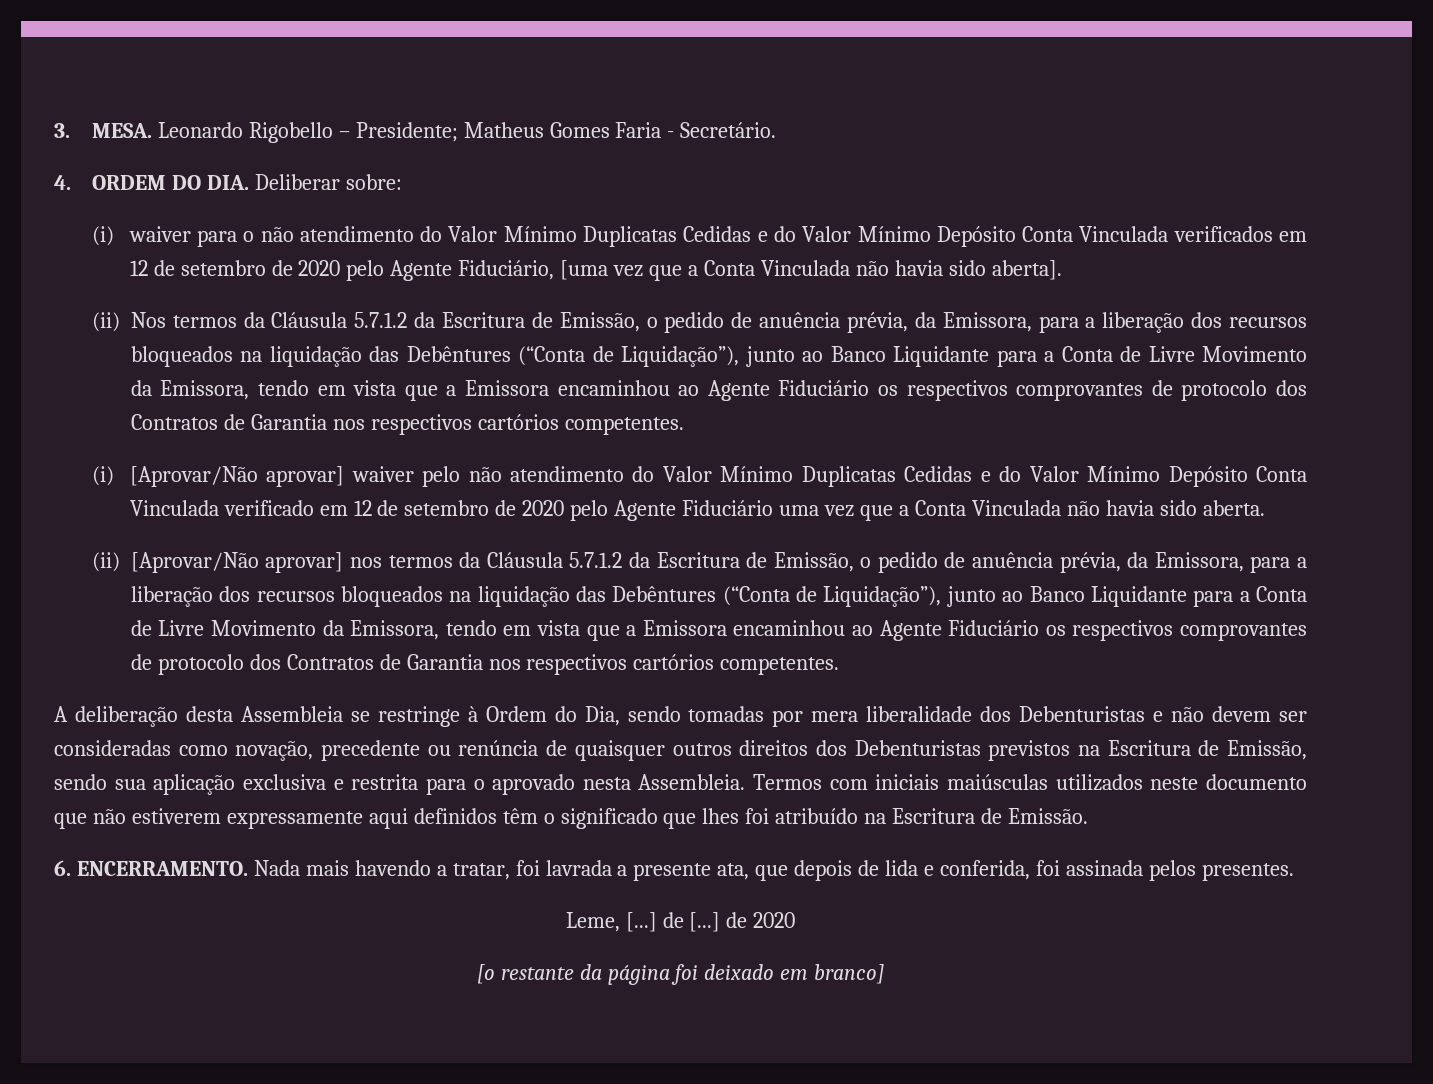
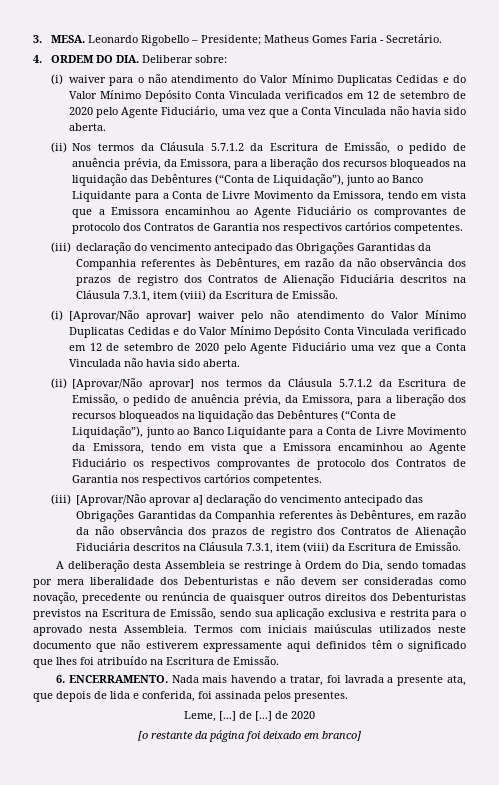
- (i) waiver para o não atendimento do Valor Mínimo Duplicatas Cedidas e do Valor Mínimo Depósito Conta Vinculada verificados em 12 de setembro de 2020 pelo Agente Fiduciário, [uma vez que a Conta Vinculada não havia sido aberta].
+ (i) waiver para o não atendimento do Valor Mínimo Duplicatas Cedidas e do Valor Mínimo Depósito Conta Vinculada verificados em 12 de setembro de 2020 pelo Agente Fiduciário, uma vez que a Conta Vinculada não havia sido aberta.
- (ii) Nos termos da Cláusula 5.7.1.2 da Escritura de Emissão, o pedido de anuência prévia, da Emissora, para a liberação dos recursos bloqueados na liquidação das Debêntures (“Conta de Liquidação”), junto ao Banco Liquidante para a Conta de Livre Movimento da Emissora, tendo em vista que a Emissora encaminhou ao Agente Fiduciário os respectivos comprovantes de protocolo dos Contratos de Garantia nos respectivos cartórios competentes.
+ (ii) Nos termos da Cláusula 5.7.1.2 da Escritura de Emissão, o pedido de anuência prévia, da Emissora, para a liberação dos recursos bloqueados na liquidação das Debêntures (“Conta de Liquidação”), junto ao Banco Liquidante para a Conta de Livre Movimento da Emissora, tendo em vista que a Emissora encaminhou ao Agente Fiduciário os comprovantes de protocolo dos Contratos de Garantia nos respectivos cartórios competentes.
+ (iii) declaração do vencimento antecipado das Obrigações Garantidas da Companhia referentes às Debêntures, em razão da não observância dos prazos de registro dos Contratos de Alienação Fiduciária descritos na Cláusula 7.3.1, item (viii) da Escritura de Emissão.
+ (iii) [Aprovar/Não aprovar a] declaração do vencimento antecipado das Obrigações Garantidas da Companhia referentes às Debêntures, em razão da não observância dos prazos de registro dos Contratos de Alienação Fiduciária descritos na Cláusula 7.3.1, item (viii) da Escritura de Emissão.

